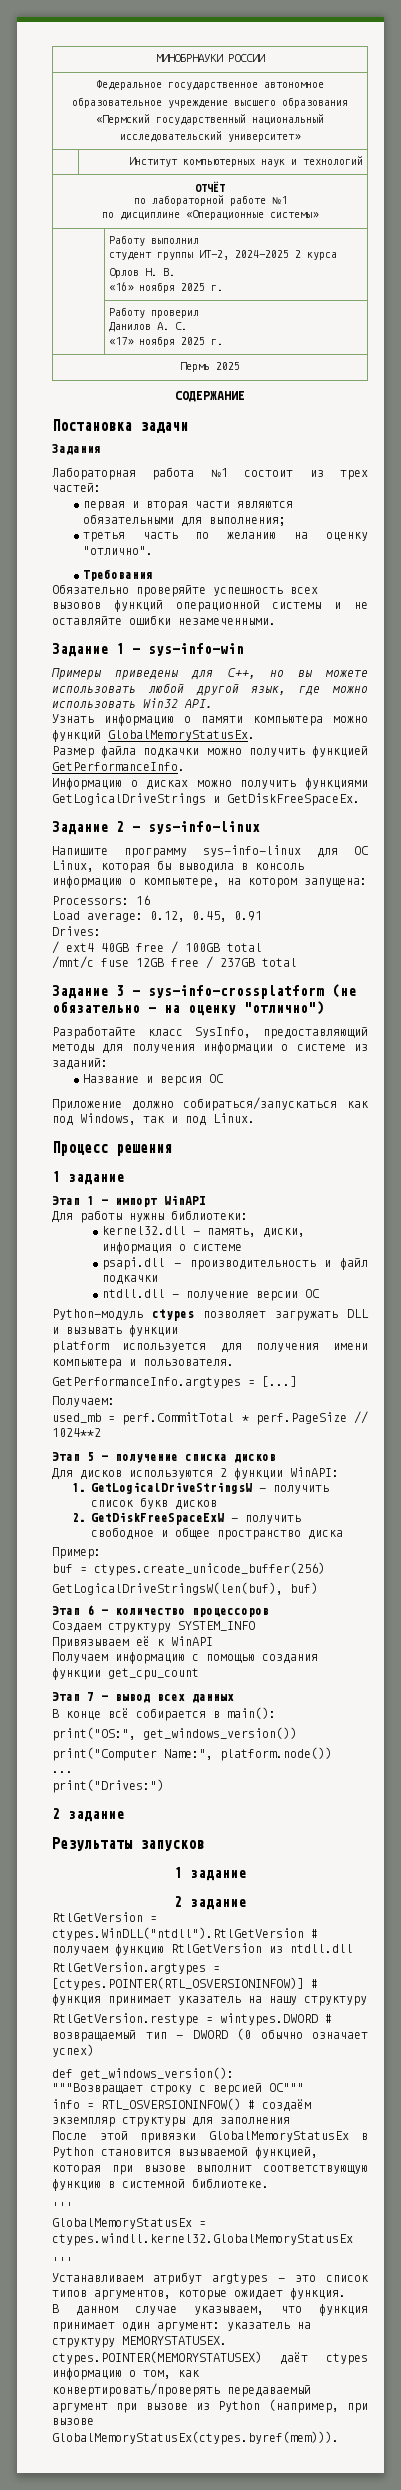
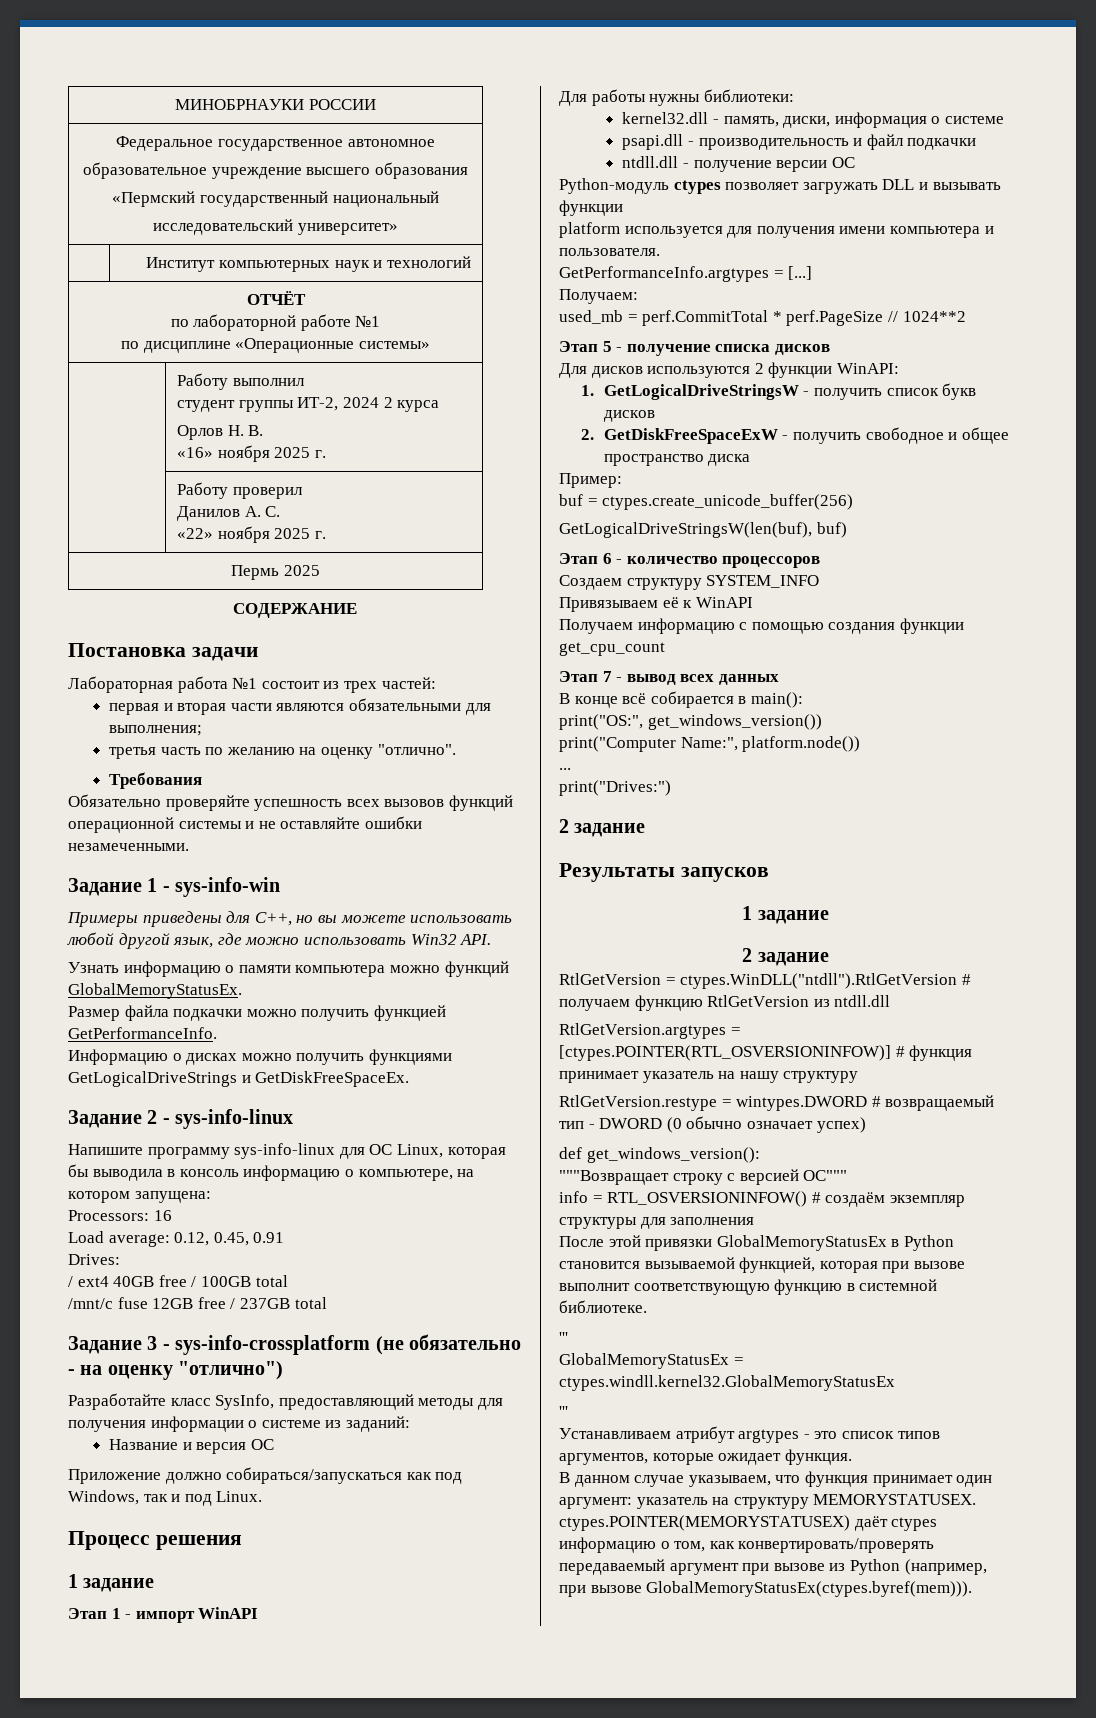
  | Работу выполнил
- студент группы ИТ-2, 2024-2025 2 курса
+ студент группы ИТ-2, 2024 2 курса
  | Работу проверил
  Данилов А. С.
- «17» ноября 2025 г.
+ «22» ноября 2025 г.
- Задания

